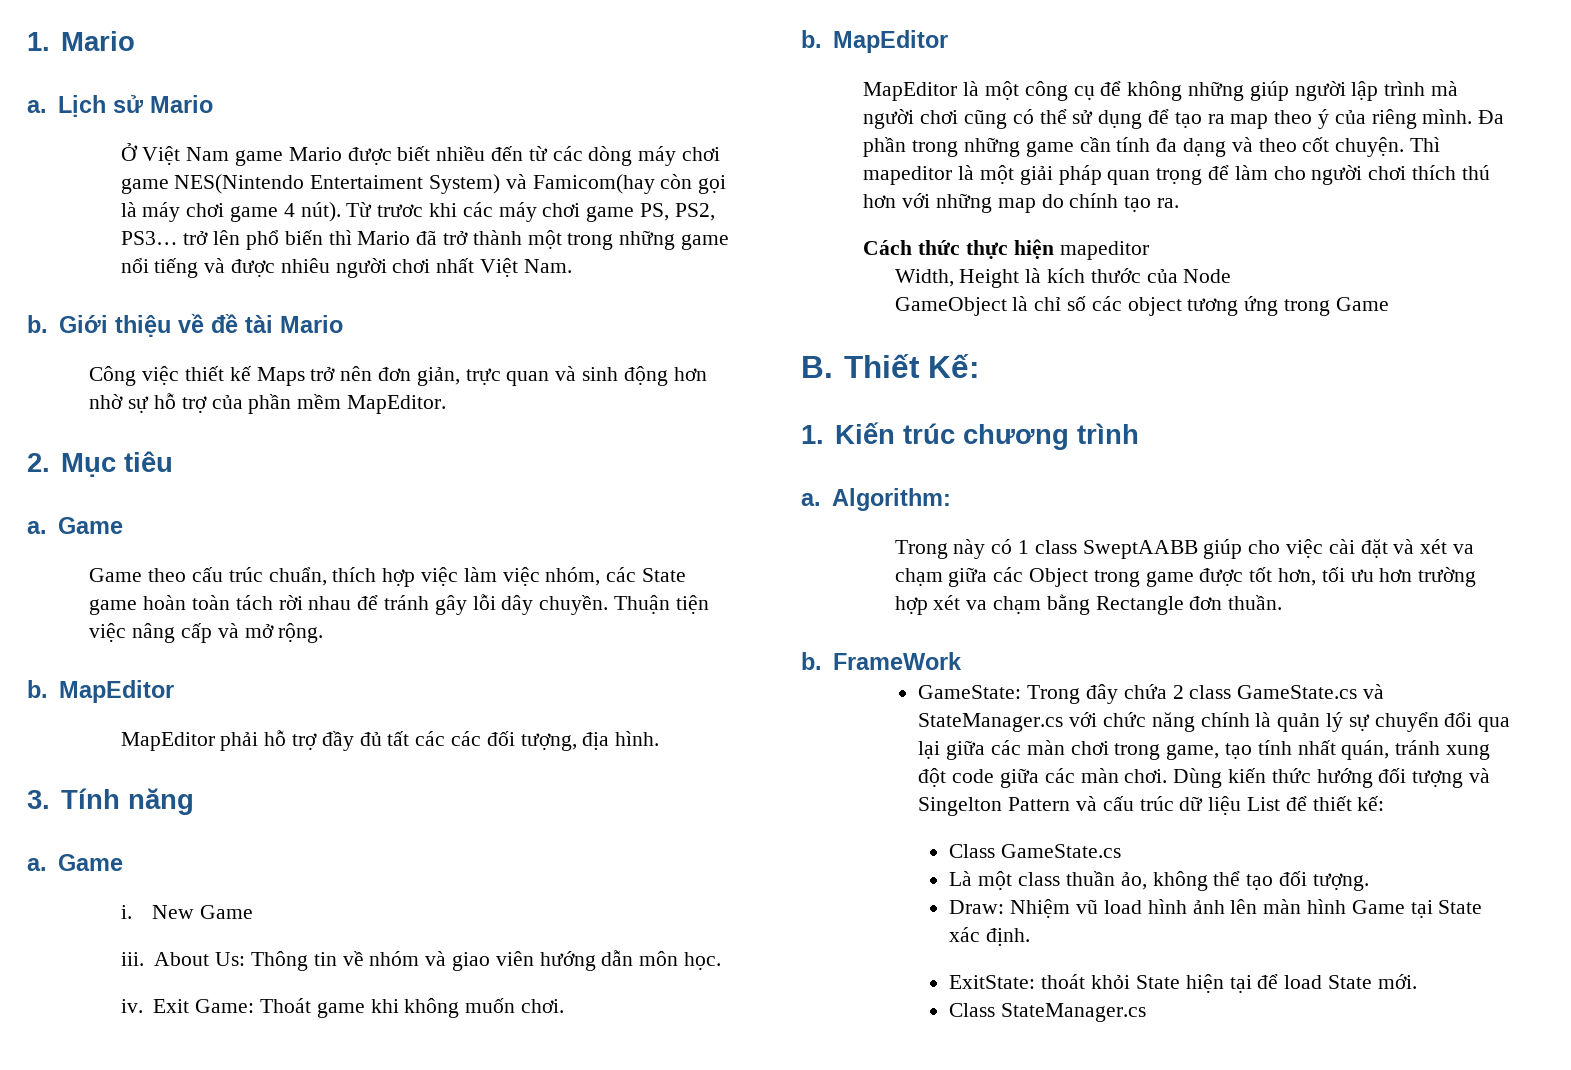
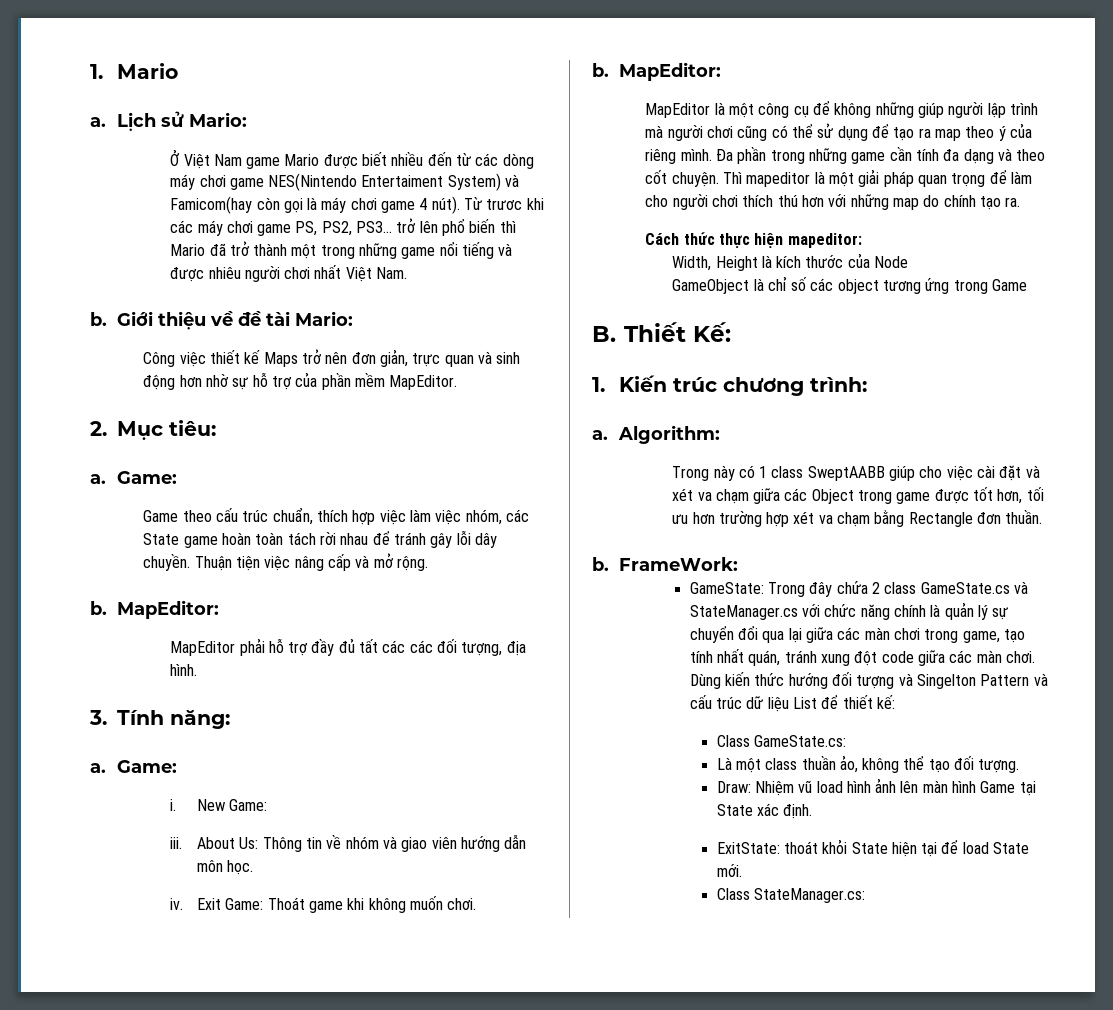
- Lịch sử Mario
+ Lịch sử Mario:
- Giới thiệu về đề tài Mario
+ Giới thiệu về đề tài Mario:
- 2. Mục tiêu
- a. Game
+ 2. Mục tiêu:
+ a. Game:
  Thuận tiện việc nâng cấp và mở rộng.
- b. MapEditor
+ b. MapEditor:
- 3. Tính năng
- a. Game
+ 3. Tính năng:
+ a. Game:
- New Game
+ New Game:
  Exit Game: Thoát game khi không muốn chơi.
- b. MapEditor
+ b. MapEditor:
- Cách thức thực hiện mapeditor
+ Cách thức thực hiện mapeditor:
- 1. Kiến trúc chương trình
+ 1. Kiến trúc chương trình:
- FrameWork
+ FrameWork:
- Class GameState.cs
+ Class GameState.cs:
- Class StateManager.cs
+ Class StateManager.cs:

